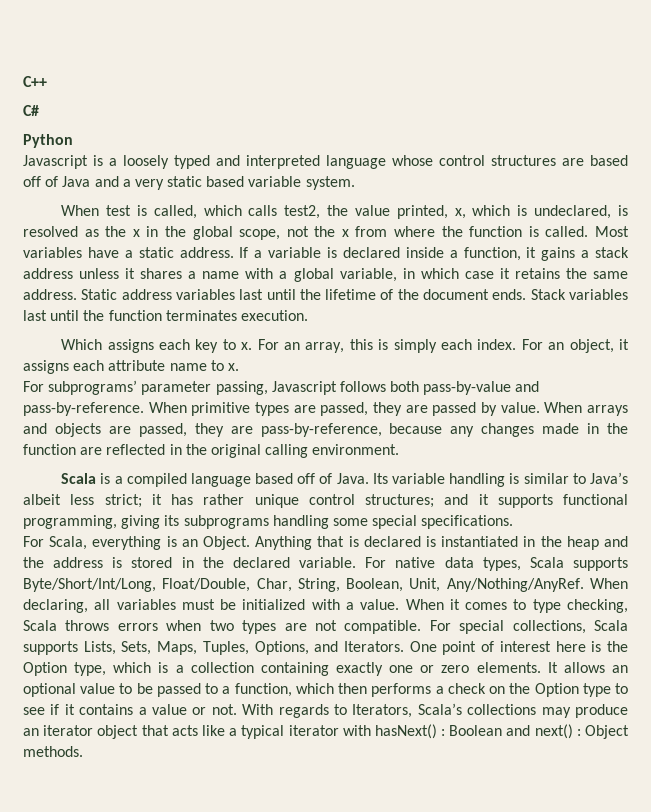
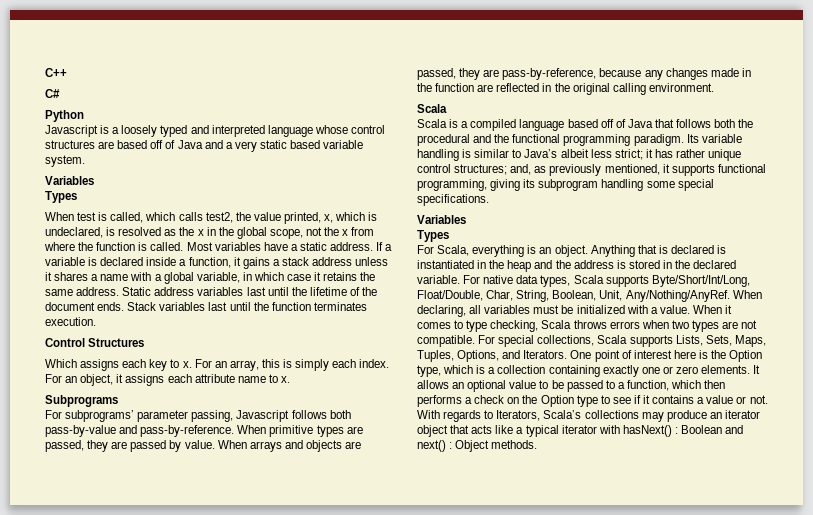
  Javascript is a loosely typed and interpreted language whose control structures are based off of Java and a very static based variable system.
+ Variables
+ Types
+ Control Structures
+ Subprograms
  When arrays and objects are passed, they are pass-by-reference, because any changes made in the function are reflected in the original calling environment.
- Scala is a compiled language based off of Java.
+ Scala
+ Scala is a compiled language based off of Java that follows both the procedural and the functional programming paradigm.
- Its variable handling is similar to Java’s albeit less strict; it has rather unique control structures; and it supports functional programming, giving its subprograms handling some special specifications.
+ Its variable handling is similar to Java’s albeit less strict; it has rather unique control structures; and, as previously mentioned, it supports functional programming, giving its subprogram handling some special specifications.
+ Variables
+ Types
- For Scala, everything is an Object.
+ For Scala, everything is an object.

